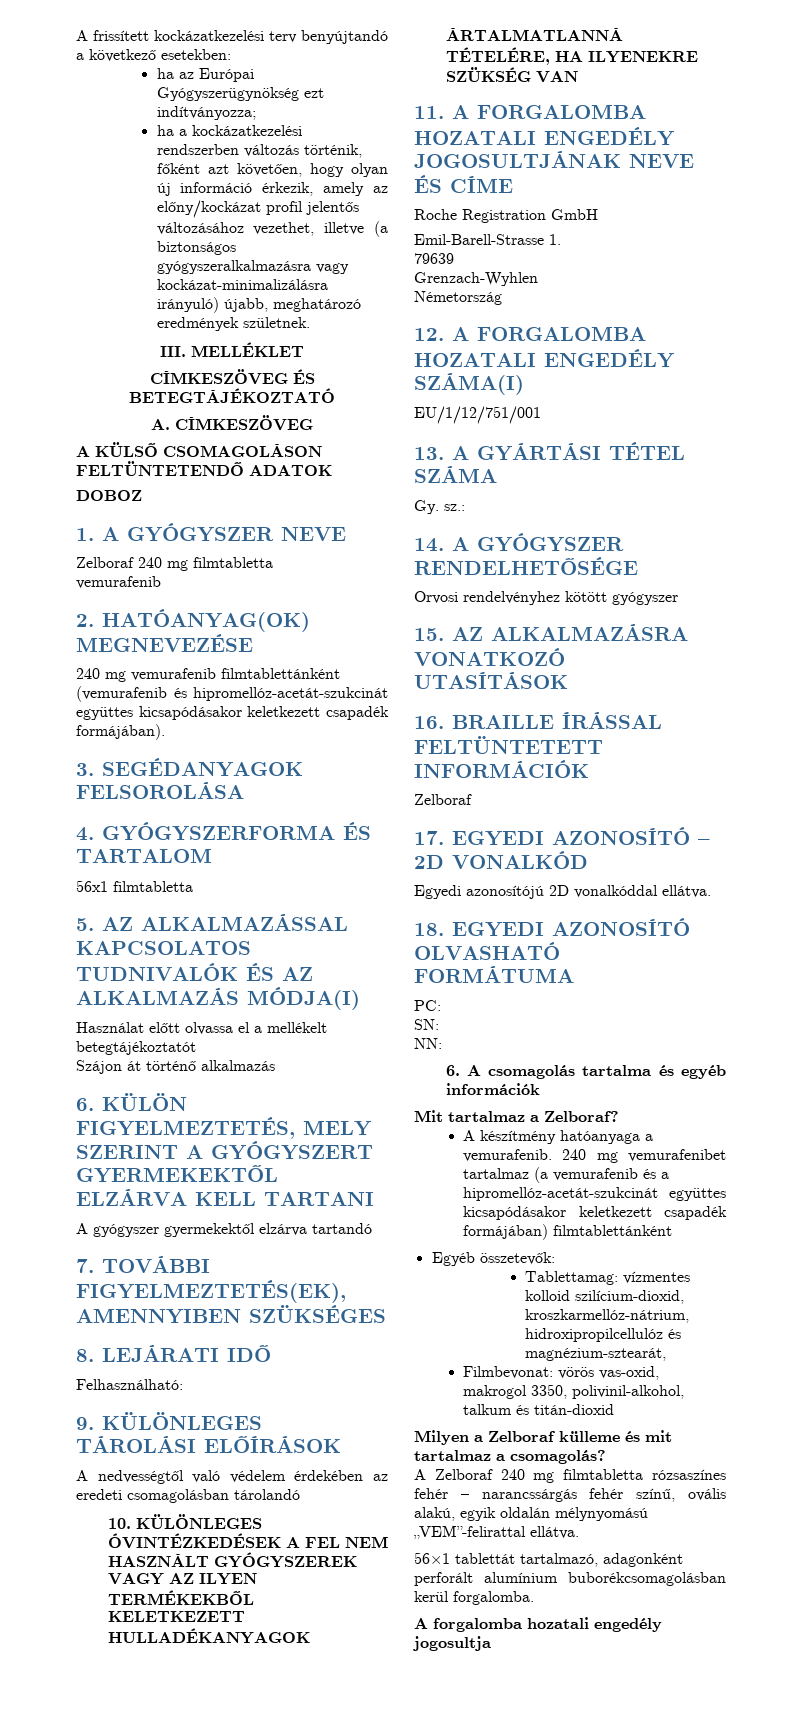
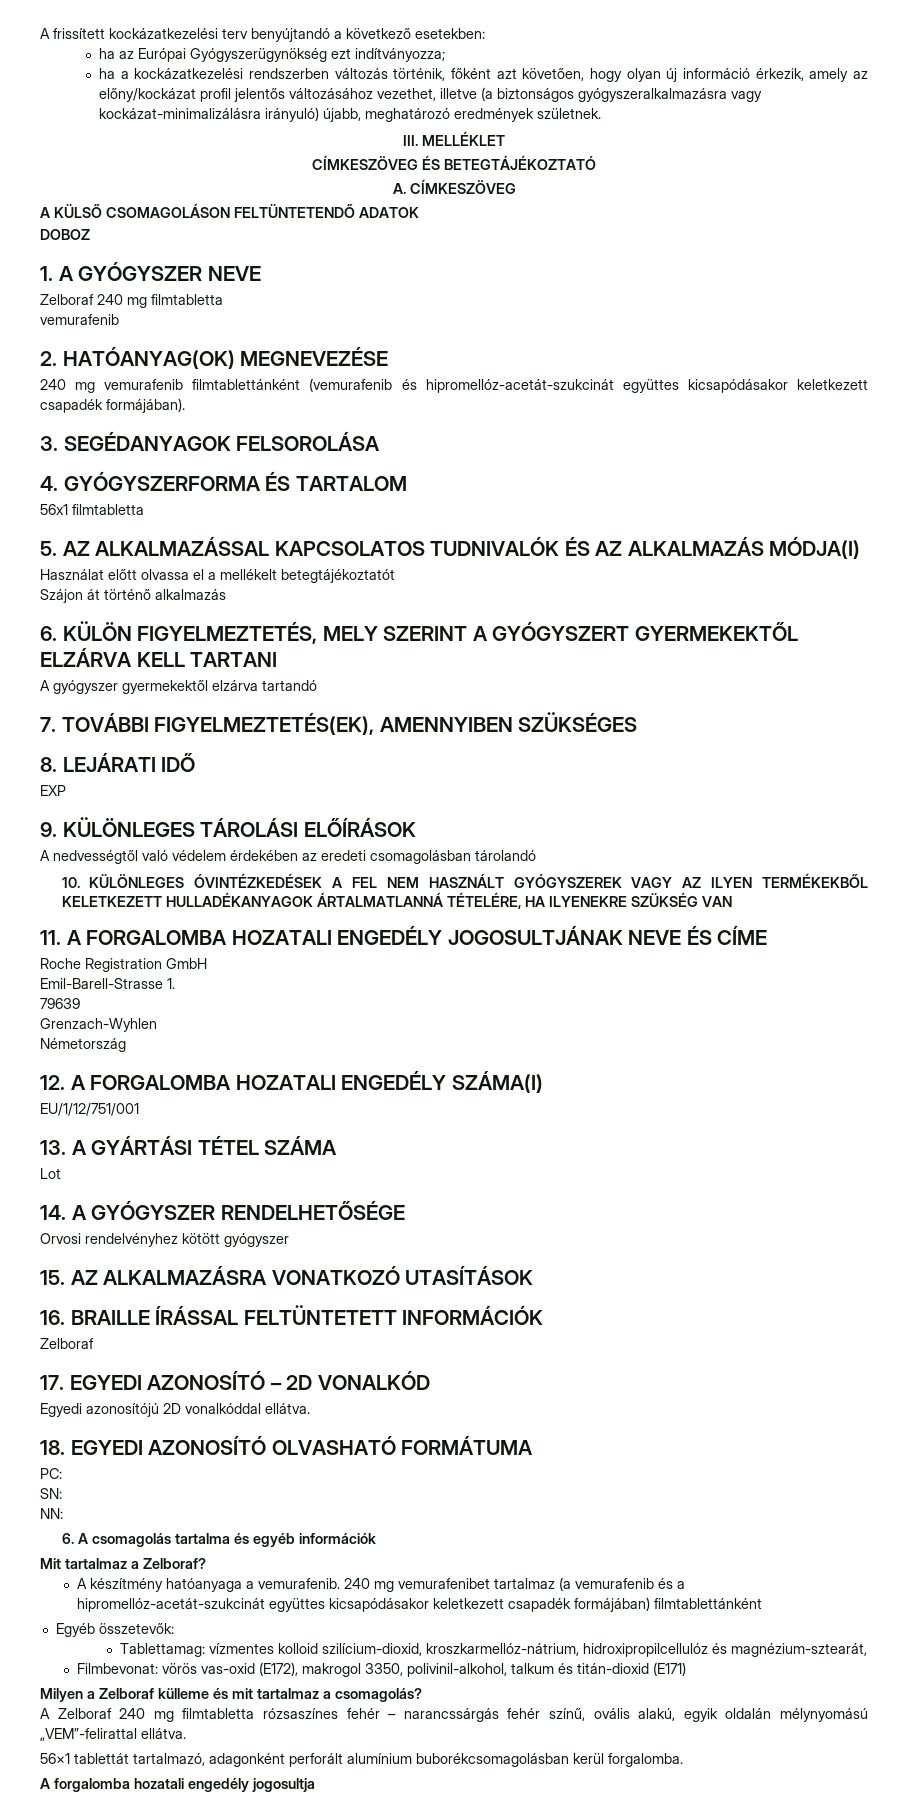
- Felhasználható:
+ EXP
- Gy. sz.:
+ Lot
- Filmbevonat: vörös vas-oxid, makrogol 3350, polivinil-alkohol, talkum és titán-dioxid
+ Filmbevonat: vörös vas-oxid (E172), makrogol 3350, polivinil-alkohol, talkum és titán-dioxid (E171)

